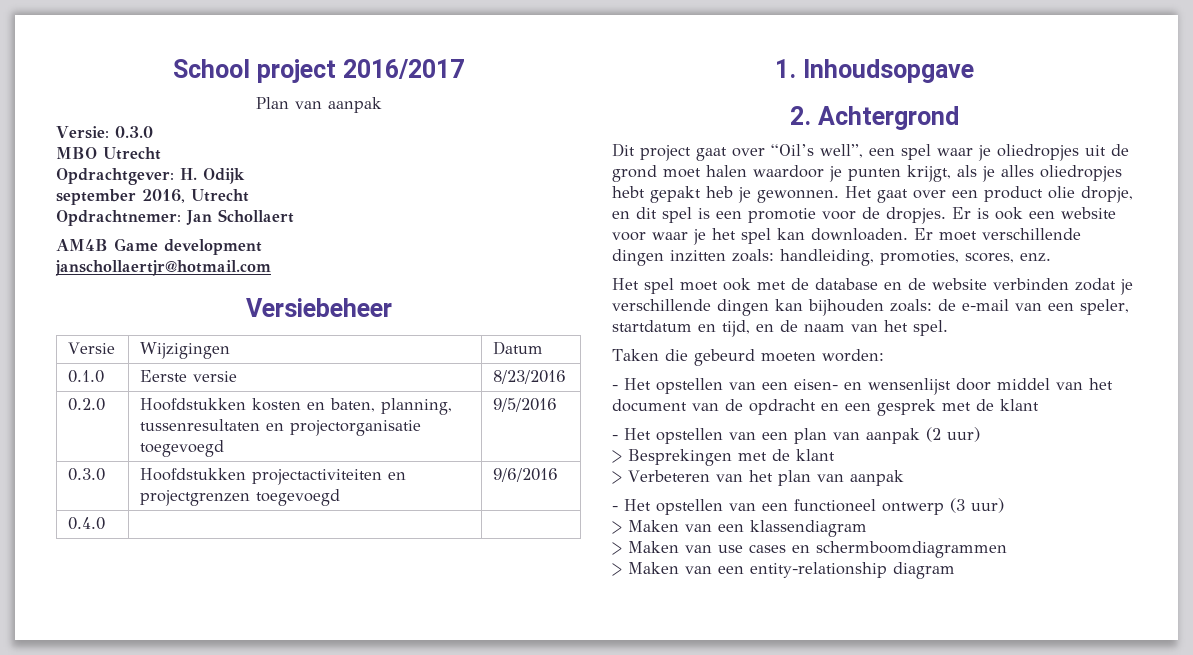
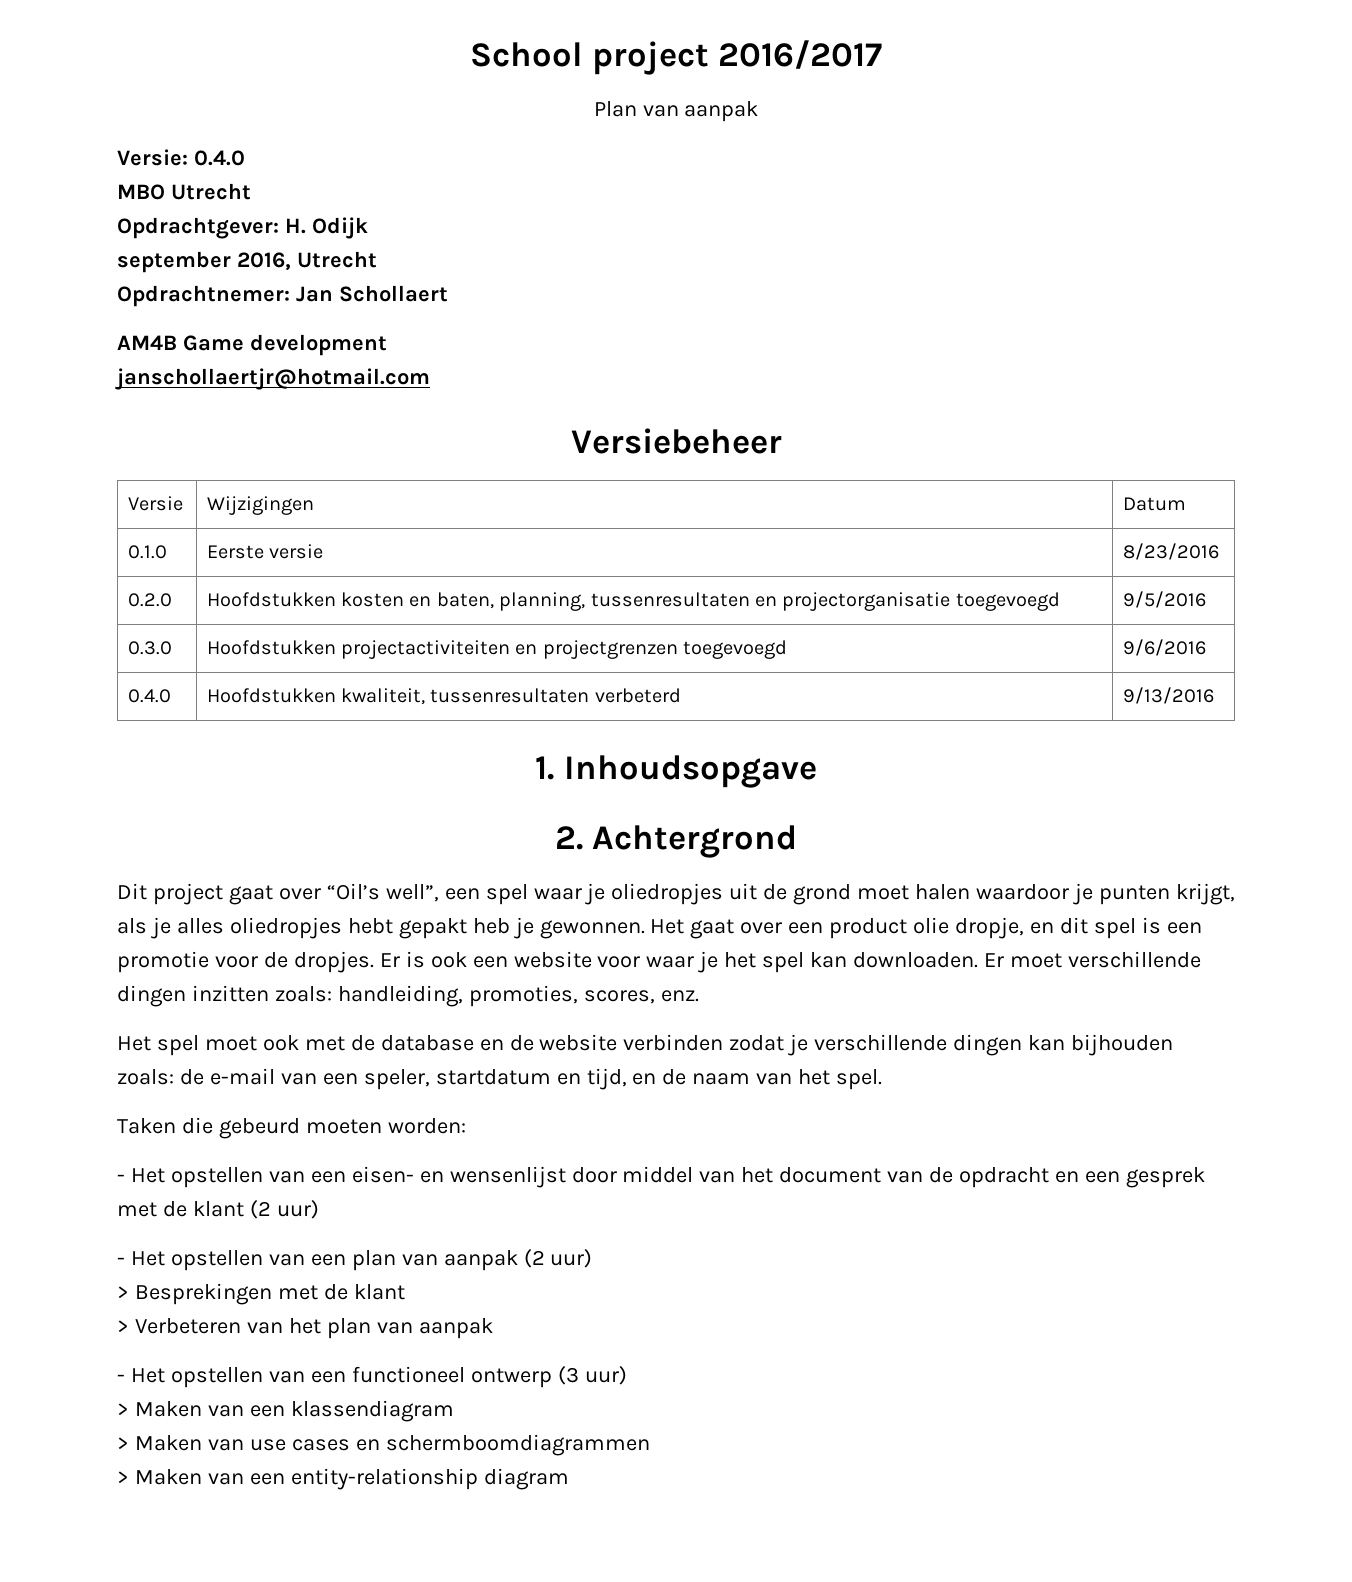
- Versie: 0.3.0
+ Versie: 0.4.0
- 0.4.0 | |
+ 0.4.0 | Hoofdstukken kwaliteit, tussenresultaten verbeterd | 9/13/2016
- - Het opstellen van een eisen- en wensenlijst door middel van het document van de opdracht en een gesprek met de klant
+ - Het opstellen van een eisen- en wensenlijst door middel van het document van de opdracht en een gesprek met de klant (2 uur)

